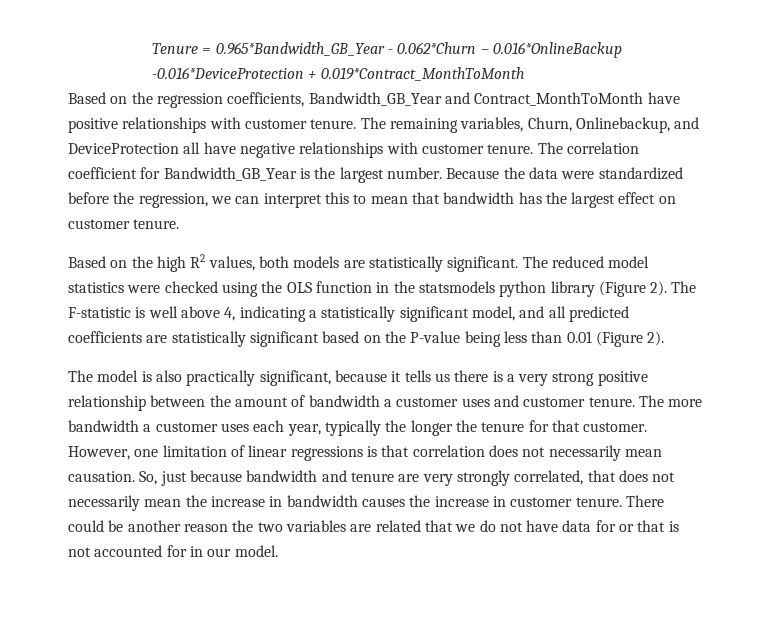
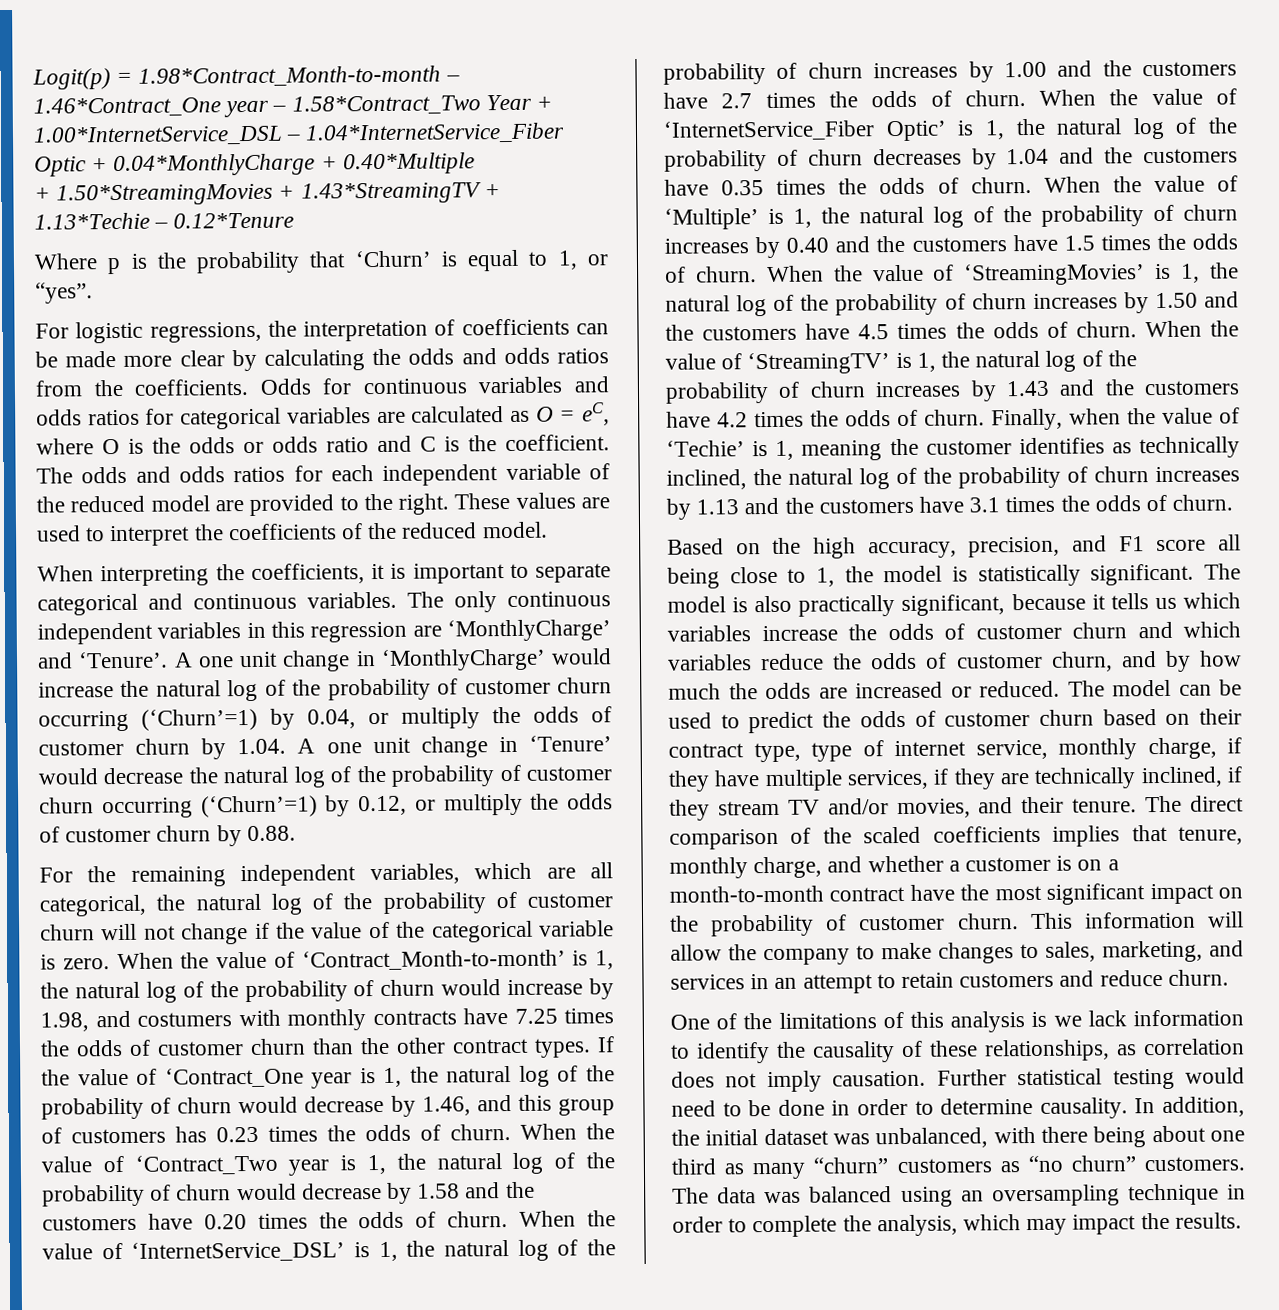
- Tenure = 0.965*Bandwidth_GB_Year - 0.062*Churn – 0.016*OnlineBackup -0.016*DeviceProtection + 0.019*Contract_MonthToMonth
- Based on the regression coefficients, Bandwidth_GB_Year and Contract_MonthToMonth have positive relationships with customer tenure. The remaining variables, Churn, Onlinebackup, and DeviceProtection all have negative relationships with customer tenure. The correlation coefficient for Bandwidth_GB_Year is the largest number. Because the data were standardized before the regression, we can interpret this to mean that bandwidth has the largest effect on customer tenure.
- Based on the high R2 values, both models are statistically significant. The reduced model statistics were checked using the OLS function in the statsmodels python library (Figure 2). The F-statistic is well above 4, indicating a statistically significant model, and all predicted coefficients are statistically significant based on the P-value being less than 0.01 (Figure 2).
- The model is also practically significant, because it tells us there is a very strong positive relationship between the amount of bandwidth a customer uses and customer tenure. The more bandwidth a customer uses each year, typically the longer the tenure for that customer. However, one limitation of linear regressions is that correlation does not necessarily mean causation. So, just because bandwidth and tenure are very strongly correlated, that does not necessarily mean the increase in bandwidth causes the increase in customer tenure. There could be another reason the two variables are related that we do not have data for or that is not accounted for in our model.
+ Logit(p) = 1.98*Contract_Month-to-month – 1.46*Contract_One year – 1.58*Contract_Two Year + 1.00*InternetService_DSL – 1.04*InternetService_Fiber Optic + 0.04*MonthlyCharge + 0.40*Multiple
+ + 1.50*StreamingMovies + 1.43*StreamingTV + 1.13*Techie – 0.12*Tenure
+ Where p is the probability that ‘Churn’ is equal to 1, or “yes”.
+ For logistic regressions, the interpretation of coefficients can be made more clear by calculating the odds and odds ratios from the coefficients. Odds for continuous variables and odds ratios for categorical variables are calculated as O = eC, where O is the odds or odds ratio and C is the coefficient. The odds and odds ratios for each independent variable of the reduced model are provided to the right. These values are used to interpret the coefficients of the reduced model.
+ When interpreting the coefficients, it is important to separate categorical and continuous variables. The only continuous independent variables in this regression are ‘MonthlyCharge’ and ‘Tenure’. A one unit change in ‘MonthlyCharge’ would increase the natural log of the probability of customer churn occurring (‘Churn’=1) by 0.04, or multiply the odds of customer churn by 1.04. A one unit change in ‘Tenure’ would decrease the natural log of the probability of customer churn occurring (‘Churn’=1) by 0.12, or multiply the odds of customer churn by 0.88.
+ For the remaining independent variables, which are all categorical, the natural log of the probability of customer churn will not change if the value of the categorical variable is zero. When the value of ‘Contract_Month-to-month’ is 1, the natural log of the probability of churn would increase by 1.98, and costumers with monthly contracts have 7.25 times the odds of customer churn than the other contract types. If the value of ‘Contract_One year is 1, the natural log of the probability of churn would decrease by 1.46, and this group of customers has 0.23 times the odds of churn. When the value of ‘Contract_Two year is 1, the natural log of the probability of churn would decrease by 1.58 and the customers have 0.20 times the odds of churn. When the value of ‘InternetService_DSL’ is 1, the natural log of the probability of churn increases by 1.00 and the customers have 2.7 times the odds of churn. When the value of ‘InternetService_Fiber Optic’ is 1, the natural log of the probability of churn decreases by 1.04 and the customers have 0.35 times the odds of churn. When the value of ‘Multiple’ is 1, the natural log of the probability of churn increases by 0.40 and the customers have 1.5 times the odds of churn. When the value of ‘StreamingMovies’ is 1, the natural log of the probability of churn increases by 1.50 and the customers have 4.5 times the odds of churn. When the value of ‘StreamingTV’ is 1, the natural log of the probability of churn increases by 1.43 and the customers have 4.2 times the odds of churn. Finally, when the value of ‘Techie’ is 1, meaning the customer identifies as technically inclined, the natural log of the probability of churn increases by 1.13 and the customers have 3.1 times the odds of churn.
+ Based on the high accuracy, precision, and F1 score all being close to 1, the model is statistically significant. The model is also practically significant, because it tells us which variables increase the odds of customer churn and which variables reduce the odds of customer churn, and by how much the odds are increased or reduced. The model can be used to predict the odds of customer churn based on their contract type, type of internet service, monthly charge, if they have multiple services, if they are technically inclined, if they stream TV and/or movies, and their tenure. The direct comparison of the scaled coefficients implies that tenure, monthly charge, and whether a customer is on a month-to-month contract have the most significant impact on the probability of customer churn. This information will allow the company to make changes to sales, marketing, and services in an attempt to retain customers and reduce churn.
+ One of the limitations of this analysis is we lack information to identify the causality of these relationships, as correlation does not imply causation. Further statistical testing would need to be done in order to determine causality. In addition, the initial dataset was unbalanced, with there being about one third as many “churn” customers as “no churn” customers. The data was balanced using an oversampling technique in order to complete the analysis, which may impact the results.

